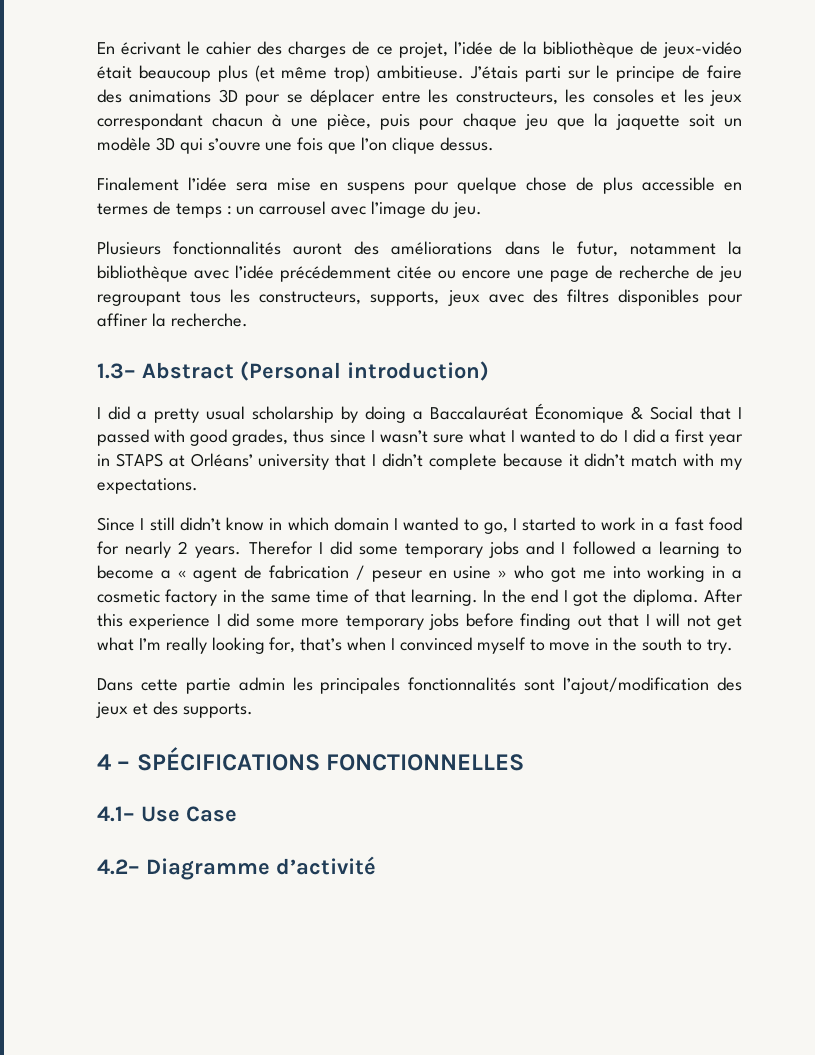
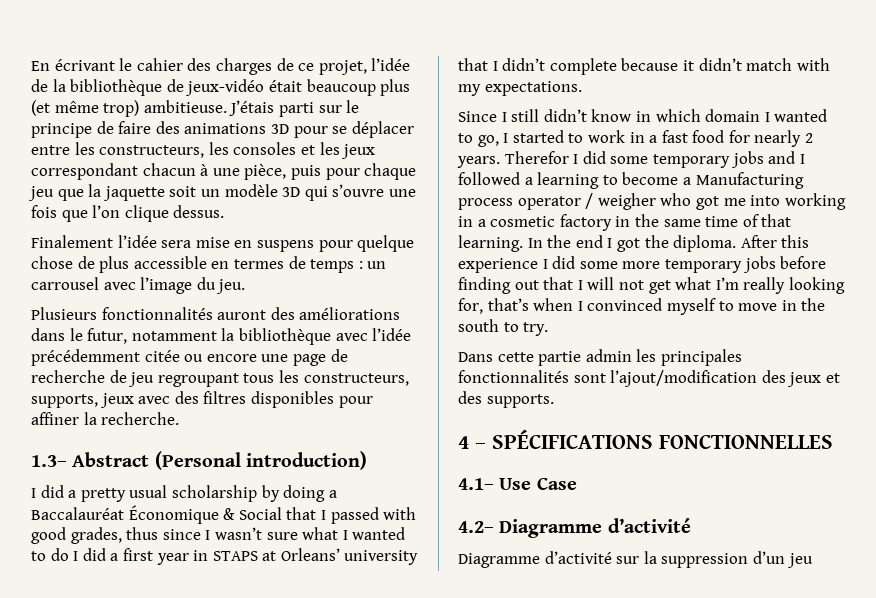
- I did a pretty usual scholarship by doing a Baccalauréat Économique & Social that I passed with good grades, thus since I wasn’t sure what I wanted to do I did a first year in STAPS at Orléans’ university that I didn’t complete because it didn’t match with my expectations.
+ I did a pretty usual scholarship by doing a Baccalauréat Économique & Social that I passed with good grades, thus since I wasn’t sure what I wanted to do I did a first year in STAPS at Orleans’ university that I didn’t complete because it didn’t match with my expectations.
- Therefor I did some temporary jobs and I followed a learning to become a « agent de fabrication / peseur en usine » who got me into working in a cosmetic factory in the same time of that learning.
+ Therefor I did some temporary jobs and I followed a learning to become a Manufacturing process operator / weigher who got me into working in a cosmetic factory in the same time of that learning.
+ Diagramme d’activité sur la suppression d’un jeu

